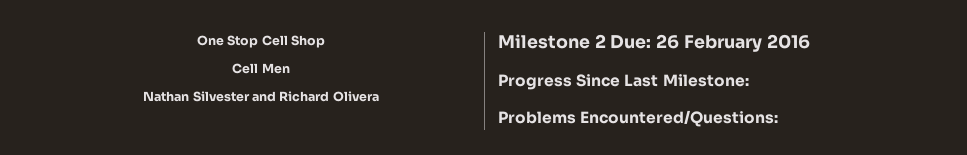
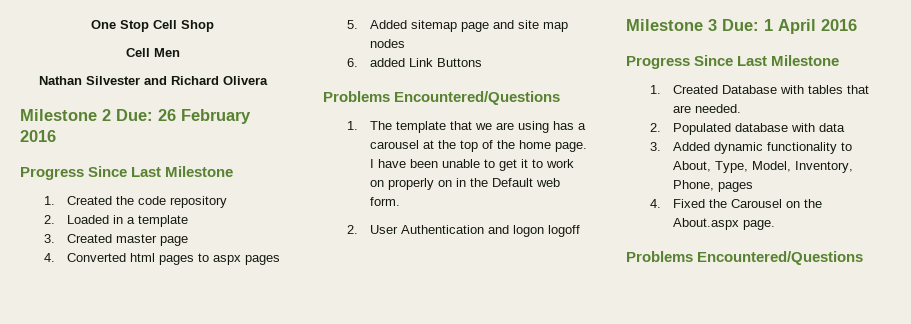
  Milestone 2 Due: 26 February 2016
- Progress Since Last Milestone:
- Problems Encountered/Questions:
+ Progress Since Last Milestone
+ 1. Created the code repository
+ 2. Loaded in a template
+ 3. Created master page
+ 4. Converted html pages to aspx pages
+ 5. Added sitemap page and site map nodes
+ 6. added Link Buttons
+ Problems Encountered/Questions
+ 1. The template that we are using has a carousel at the top of the home page. I have been unable to get it to work on properly on in the Default web form.
+ 2. User Authentication and logon logoff
+ Milestone 3 Due: 1 April 2016
+ Progress Since Last Milestone
+ 1. Created Database with tables that are needed.
+ 2. Populated database with data
+ 3. Added dynamic functionality to About, Type, Model, Inventory, Phone, pages
+ 4. Fixed the Carousel on the About.aspx page.
+ Problems Encountered/Questions

